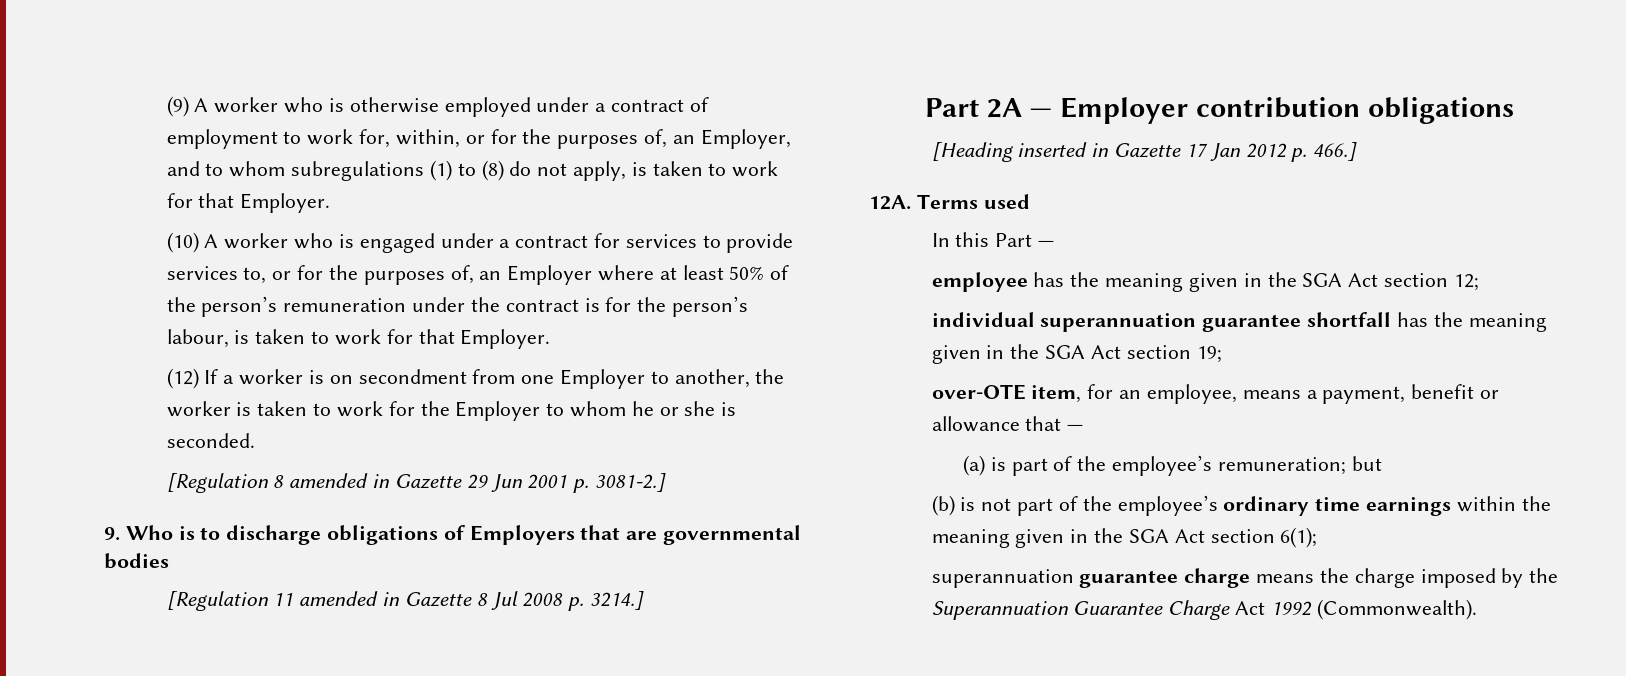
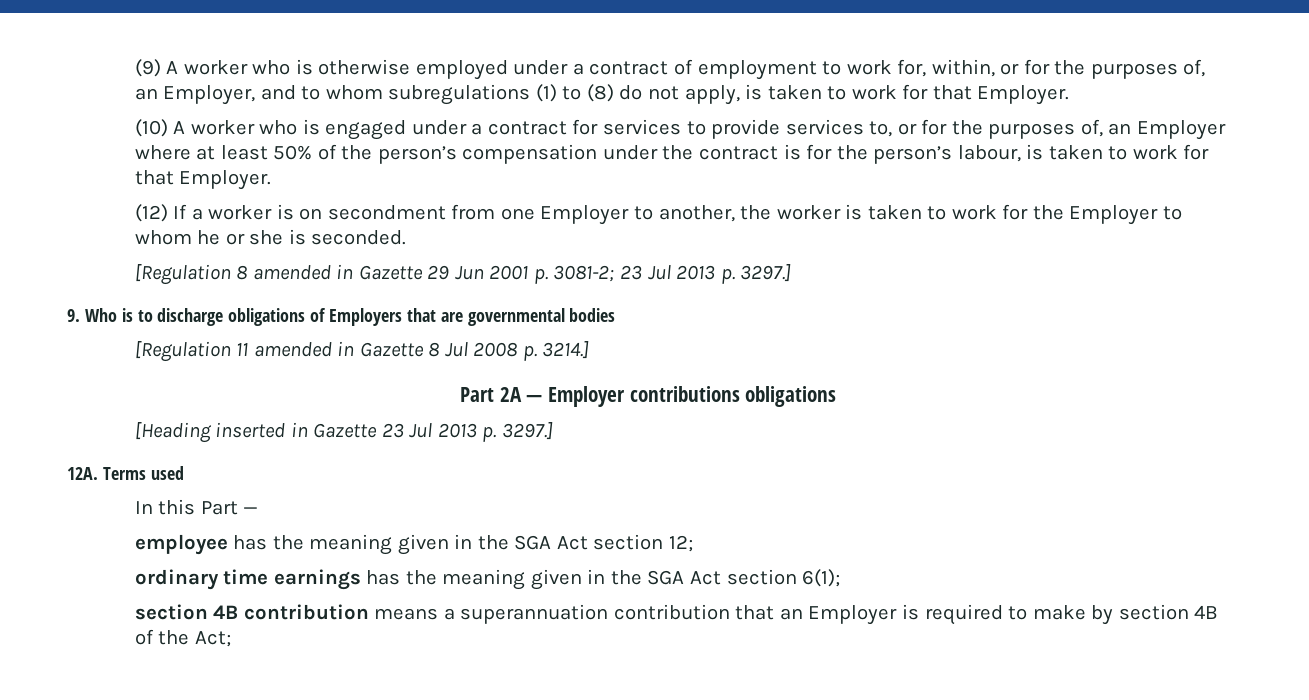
- (10) A worker who is engaged under a contract for services to provide services to, or for the purposes of, an Employer where at least 50% of the person’s remuneration under the contract is for the person’s labour, is taken to work for that Employer.
+ (10) A worker who is engaged under a contract for services to provide services to, or for the purposes of, an Employer where at least 50% of the person’s compensation under the contract is for the person’s labour, is taken to work for that Employer.
- [Regulation 8 amended in Gazette 29 Jun 2001 p. 3081-2.]
+ [Regulation 8 amended in Gazette 29 Jun 2001 p. 3081-2; 23 Jul 2013 p. 3297.]
- Part 2A — Employer contribution obligations
+ Part 2A — Employer contributions obligations
- [Heading inserted in Gazette 17 Jan 2012 p. 466.]
+ [Heading inserted in Gazette 23 Jul 2013 p. 3297.]
- individual superannuation guarantee shortfall has the meaning given in the SGA Act section 19;
- over-OTE item, for an employee, means a payment, benefit or allowance that —
- (a) is part of the employee’s remuneration; but
- (b) is not part of the employee’s ordinary time earnings within the meaning given in the SGA Act section 6(1);
+ ordinary time earnings has the meaning given in the SGA Act section 6(1);
- superannuation guarantee charge means the charge imposed by the Superannuation Guarantee Charge Act 1992 (Commonwealth).
+ section 4B contribution means a superannuation contribution that an Employer is required to make by section 4B of the Act;

